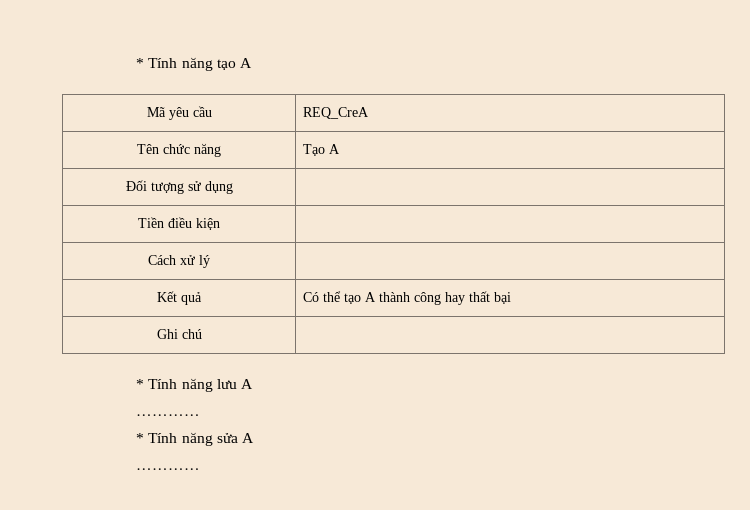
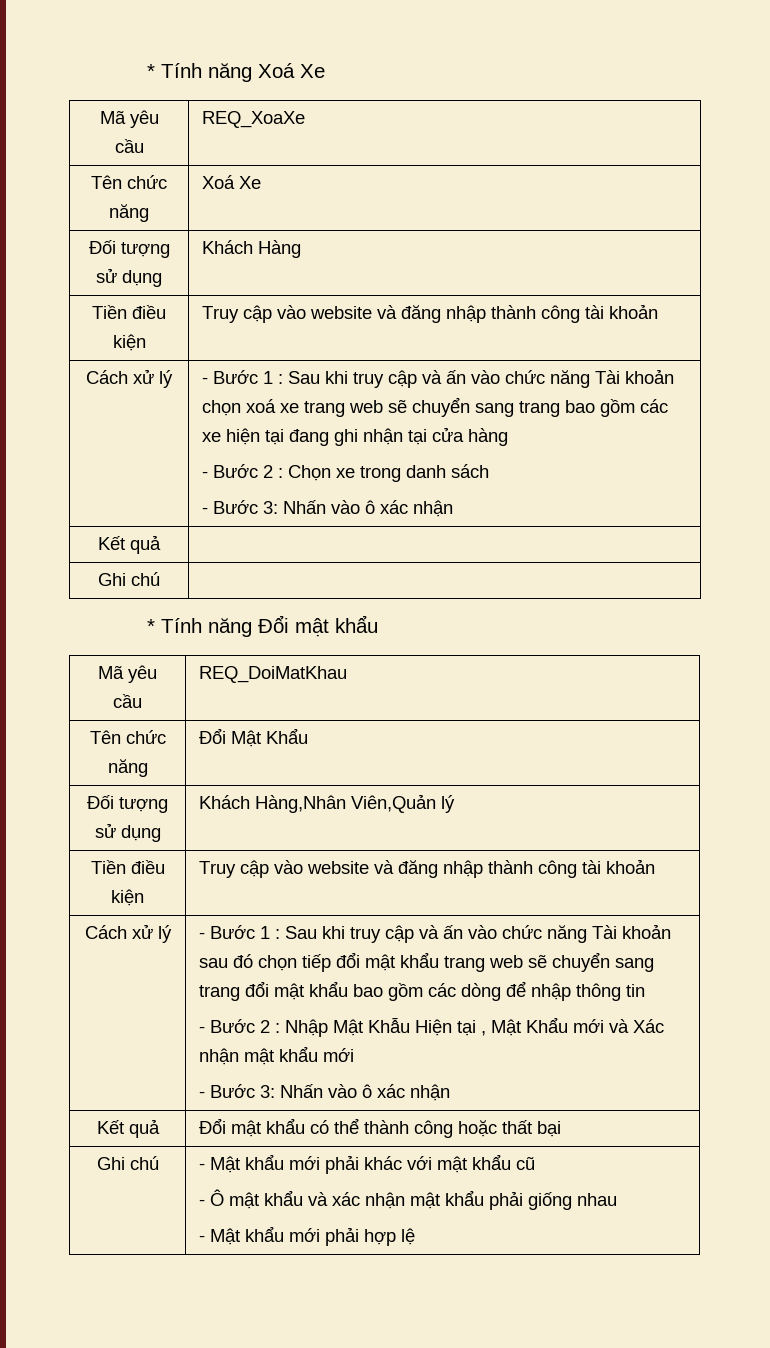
- * Tính năng tạo A
- Mã yêu cầu | REQ_CreA
- Tên chức năng | Tạo A
- Đối tượng sử dụng |
- Tiền điều kiện |
- Cách xử lý |
- Kết quả | Có thể tạo A thành công hay thất bại
+ * Tính năng Xoá Xe
+ Mã yêu cầu | REQ_XoaXe
+ Tên chức năng | Xoá Xe
+ Đối tượng sử dụng | Khách Hàng
+ Tiền điều kiện | Truy cập vào website và đăng nhập thành công tài khoản
+ Cách xử lý | - Bước 1 : Sau khi truy cập và ấn vào chức năng Tài khoản chọn xoá xe trang web sẽ chuyển sang trang bao gồm các xe hiện tại đang ghi nhận tại cửa hàng
+ - Bước 2 : Chọn xe trong danh sách
+ - Bước 3: Nhấn vào ô xác nhận
+ Kết quả |
- * Tính năng lưu A
- …………
- * Tính năng sửa A
- …………
+ * Tính năng Đổi mật khẩu
+ Mã yêu cầu | REQ_DoiMatKhau
+ Tên chức năng | Đổi Mật Khẩu
+ Đối tượng sử dụng | Khách Hàng,Nhân Viên,Quản lý
+ Tiền điều kiện | Truy cập vào website và đăng nhập thành công tài khoản
+ Cách xử lý | - Bước 1 : Sau khi truy cập và ấn vào chức năng Tài khoản sau đó chọn tiếp đổi mật khẩu trang web sẽ chuyển sang trang đổi mật khẩu bao gồm các dòng để nhập thông tin
+ - Bước 2 : Nhập Mật Khẫu Hiện tại , Mật Khẩu mới và Xác nhận mật khẩu mới
+ - Bước 3: Nhấn vào ô xác nhận
+ Kết quả | Đổi mật khẩu có thể thành công hoặc thất bại
+ Ghi chú | - Mật khẩu mới phải khác với mật khẩu cũ
+ - Ô mật khẩu và xác nhận mật khẩu phải giống nhau
+ - Mật khẩu mới phải hợp lệ

